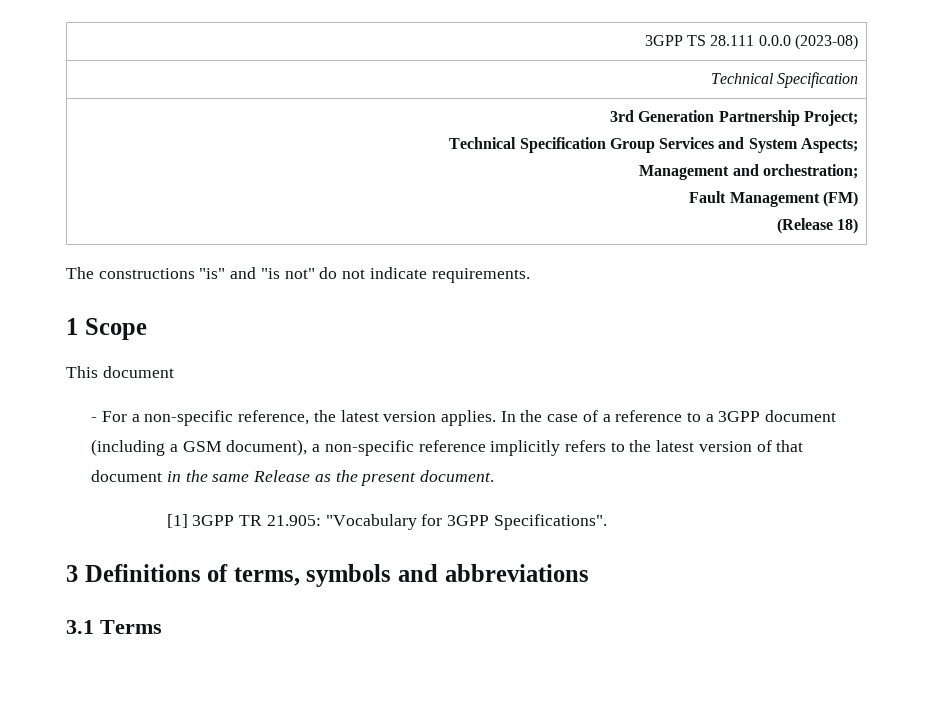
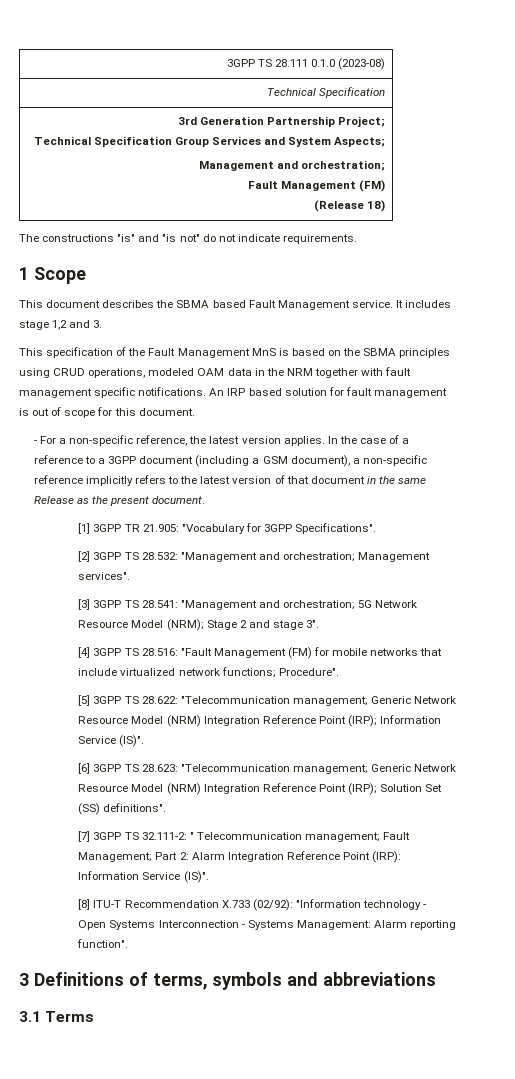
- 3GPP TS 28.111 0.0.0 (2023-08)
+ 3GPP TS 28.111 0.1.0 (2023-08)
- This document
+ This document describes the SBMA based Fault Management service. It includes stage 1,2 and 3.
+ This specification of the Fault Management MnS is based on the SBMA principles using CRUD operations, modeled OAM data in the NRM together with fault management specific notifications. An IRP based solution for fault management is out of scope for this document.
+ [2] 3GPP TS 28.532: "Management and orchestration; Management services".
+ [3] 3GPP TS 28.541: "Management and orchestration; 5G Network Resource Model (NRM); Stage 2 and stage 3".
+ [4] 3GPP TS 28.516: "Fault Management (FM) for mobile networks that include virtualized network functions; Procedure".
+ [5] 3GPP TS 28.622: "Telecommunication management; Generic Network Resource Model (NRM) Integration Reference Point (IRP); Information Service (IS)".
+ [6] 3GPP TS 28.623: "Telecommunication management; Generic Network Resource Model (NRM) Integration Reference Point (IRP); Solution Set (SS) definitions".
+ [7] 3GPP TS 32.111-2: " Telecommunication management; Fault Management; Part 2: Alarm Integration Reference Point (IRP): Information Service (IS)".
+ [8] ITU-T Recommendation X.733 (02/92): "Information technology - Open Systems Interconnection - Systems Management: Alarm reporting function".

